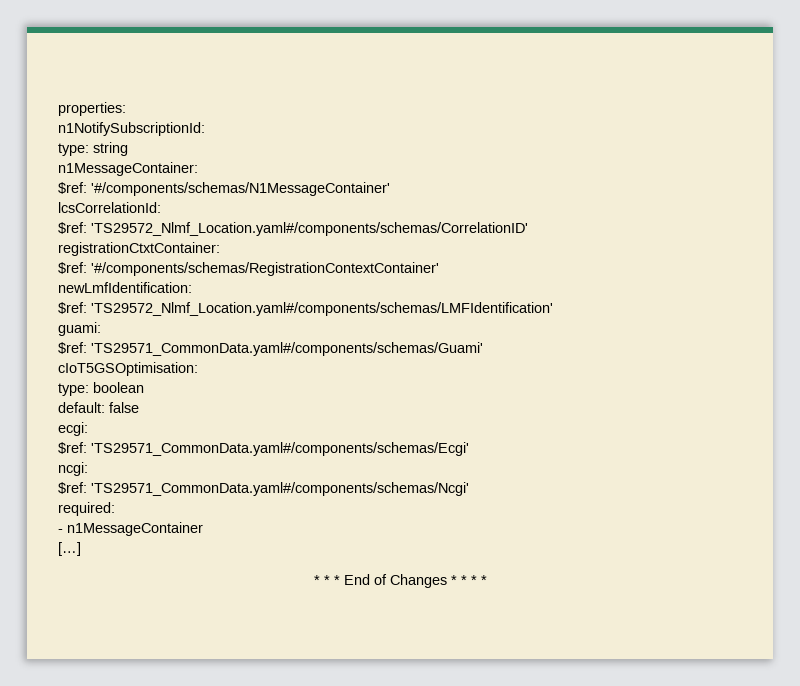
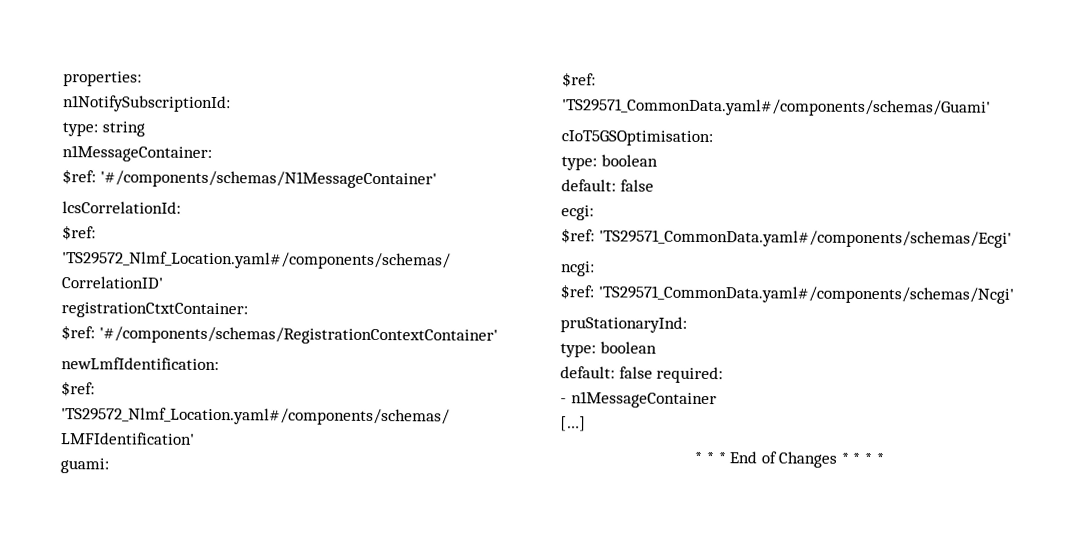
- required:
+ pruStationaryInd:
+ type: boolean
+ default: false required:

